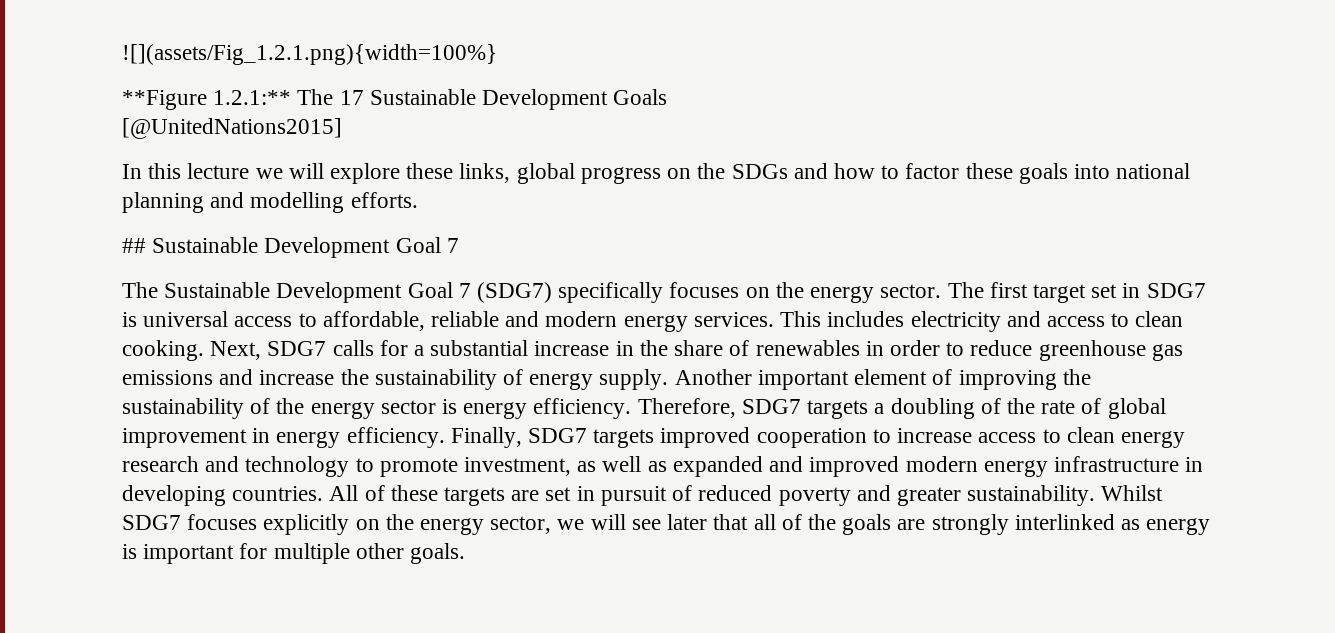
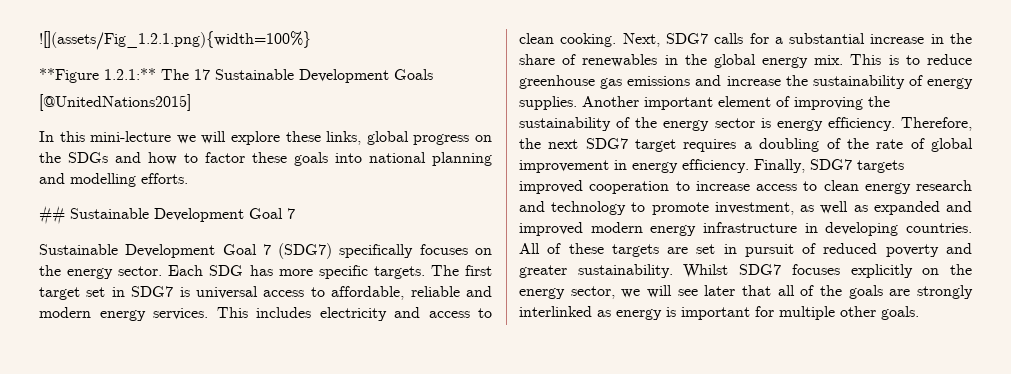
- In this lecture we will explore these links, global progress on the SDGs and how to factor these goals into national planning and modelling efforts.
+ In this mini-lecture we will explore these links, global progress on the SDGs and how to factor these goals into national planning and modelling efforts.
- The Sustainable Development Goal 7 (SDG7) specifically focuses on the energy sector.
+ Sustainable Development Goal 7 (SDG7) specifically focuses on the energy sector.
+ Each SDG has more specific targets.
- Next, SDG7 calls for a substantial increase in the share of renewables in order to reduce greenhouse gas emissions and increase the sustainability of energy supply.
+ Next, SDG7 calls for a substantial increase in the share of renewables in the global energy mix. This is to reduce greenhouse gas emissions and increase the sustainability of energy supplies.
- Therefore, SDG7 targets a doubling of the rate of global improvement in energy efficiency.
+ Therefore, the next SDG7 target requires a doubling of the rate of global improvement in energy efficiency.

